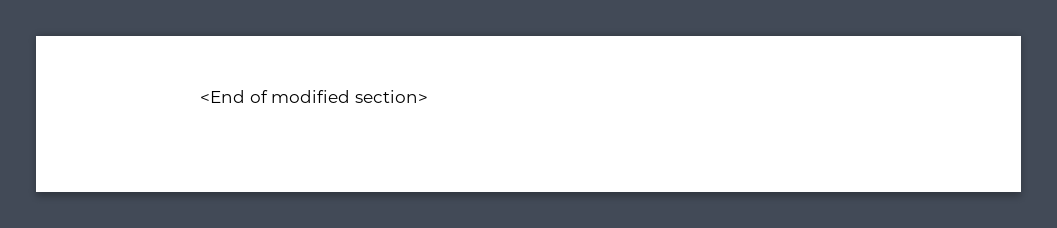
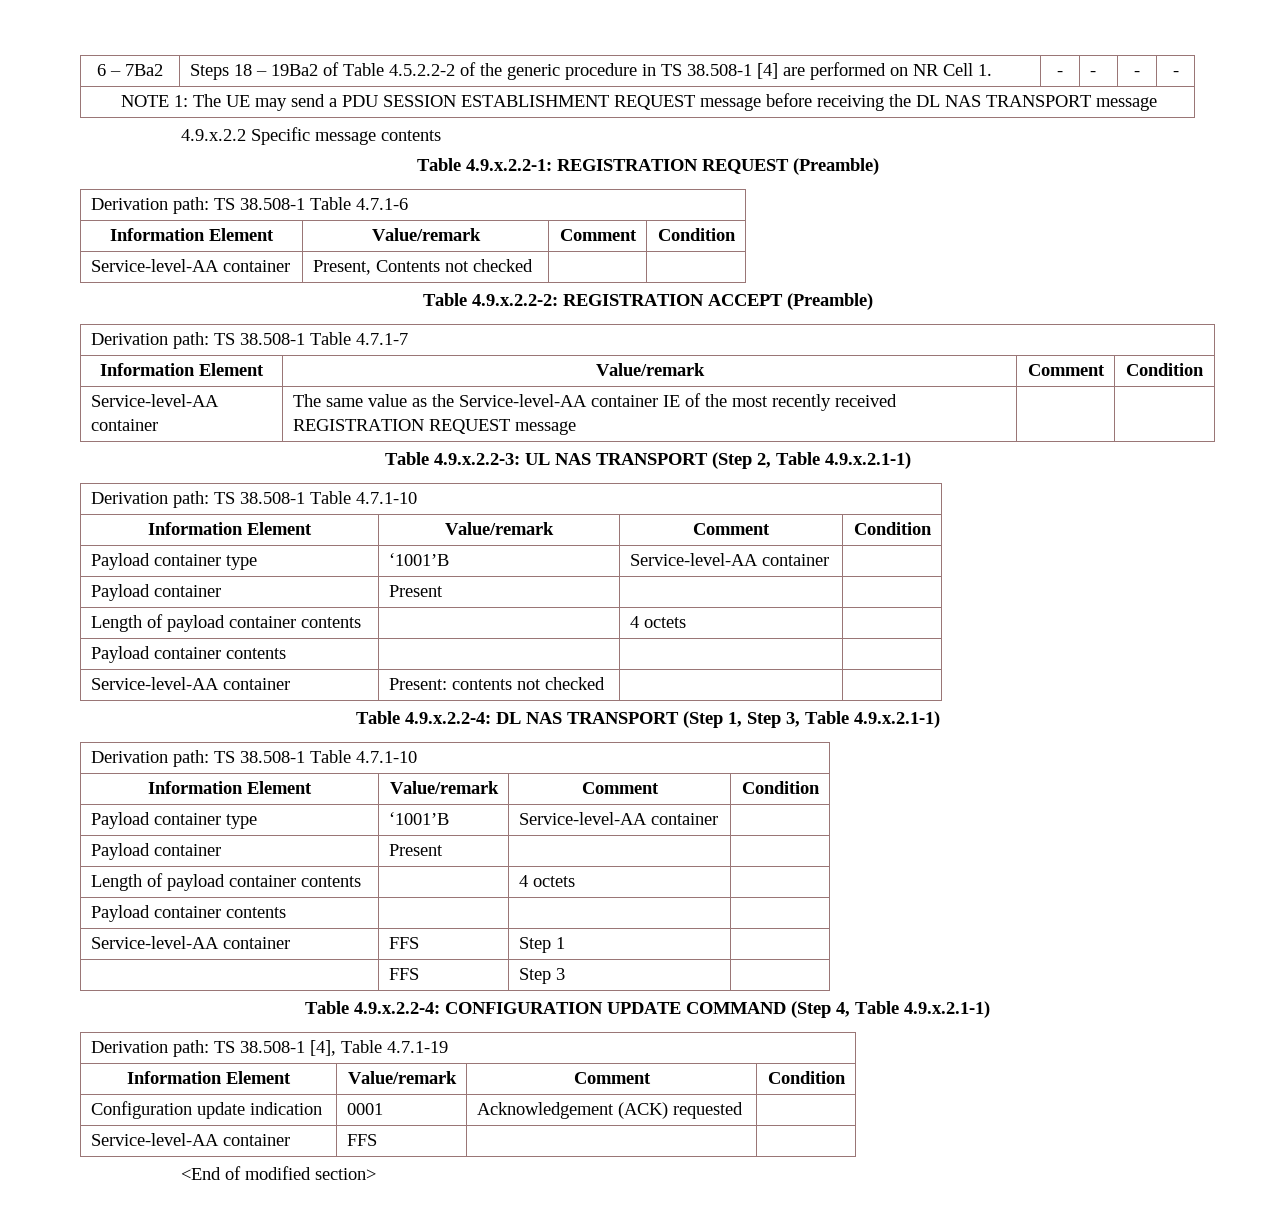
+ 6 – 7Ba2 | Steps 18 – 19Ba2 of Table 4.5.2.2-2 of the generic procedure in TS 38.508-1 [4] are performed on NR Cell 1. | - | - | - | -
+ NOTE 1: The UE may send a PDU SESSION ESTABLISHMENT REQUEST message before receiving the DL NAS TRANSPORT message
+ 4.9.x.2.2 Specific message contents
+ Table 4.9.x.2.2-1: REGISTRATION REQUEST (Preamble)
+ Derivation path: TS 38.508-1 Table 4.7.1-6
+ Information Element | Value/remark | Comment | Condition
+ Service-level-AA container | Present, Contents not checked | |
+ Table 4.9.x.2.2-2: REGISTRATION ACCEPT (Preamble)
+ Derivation path: TS 38.508-1 Table 4.7.1-7
+ Information Element | Value/remark | Comment | Condition
+ Service-level-AA container | The same value as the Service-level-AA container IE of the most recently received REGISTRATION REQUEST message | |
+ Table 4.9.x.2.2-3: UL NAS TRANSPORT (Step 2, Table 4.9.x.2.1-1)
+ Derivation path: TS 38.508-1 Table 4.7.1-10
+ Information Element | Value/remark | Comment | Condition
+ Payload container type | ‘1001’B | Service-level-AA container |
+ Payload container | Present | |
+ Length of payload container contents | | 4 octets |
+ Payload container contents | | |
+ Service-level-AA container | Present: contents not checked | |
+ Table 4.9.x.2.2-4: DL NAS TRANSPORT (Step 1, Step 3, Table 4.9.x.2.1-1)
+ Derivation path: TS 38.508-1 Table 4.7.1-10
+ Information Element | Value/remark | Comment | Condition
+ Payload container type | ‘1001’B | Service-level-AA container |
+ Payload container | Present | |
+ Length of payload container contents | | 4 octets |
+ Payload container contents | | |
+ Service-level-AA container | FFS | Step 1 |
+ | FFS | Step 3 |
+ Table 4.9.x.2.2-4: CONFIGURATION UPDATE COMMAND (Step 4, Table 4.9.x.2.1-1)
+ Derivation path: TS 38.508-1 [4], Table 4.7.1-19
+ Information Element | Value/remark | Comment | Condition
+ Configuration update indication | 0001 | Acknowledgement (ACK) requested |
+ Service-level-AA container | FFS | |

